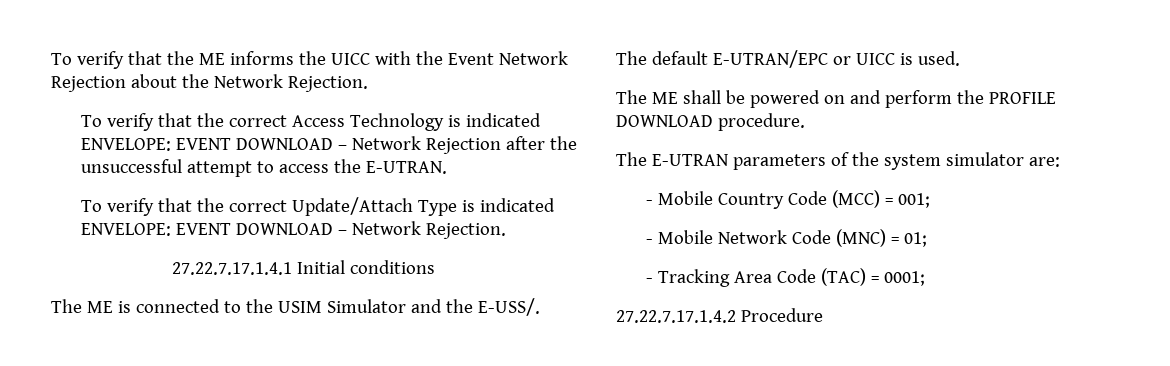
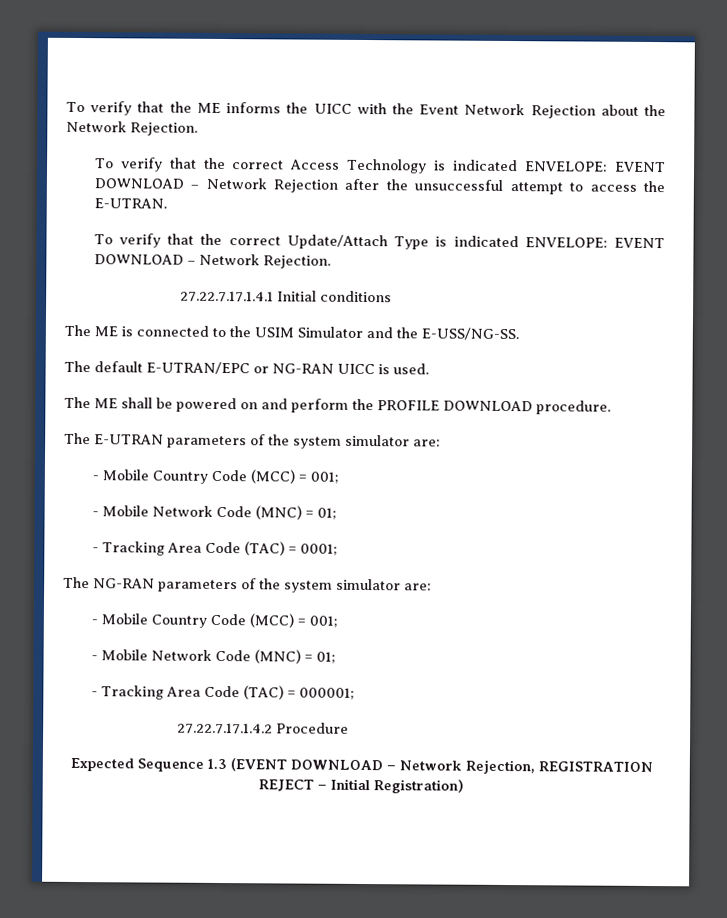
- The ME is connected to the USIM Simulator and the E-USS/.
+ The ME is connected to the USIM Simulator and the E-USS/NG-SS.
- The default E-UTRAN/EPC or UICC is used.
+ The default E-UTRAN/EPC or NG-RAN UICC is used.
+ The NG-RAN parameters of the system simulator are:
+ - Mobile Country Code (MCC) = 001;
+ - Mobile Network Code (MNC) = 01;
+ - Tracking Area Code (TAC) = 000001;
  27.22.7.17.1.4.2 Procedure
+ Expected Sequence 1.3 (EVENT DOWNLOAD – Network Rejection, REGISTRATION REJECT – Initial Registration)

